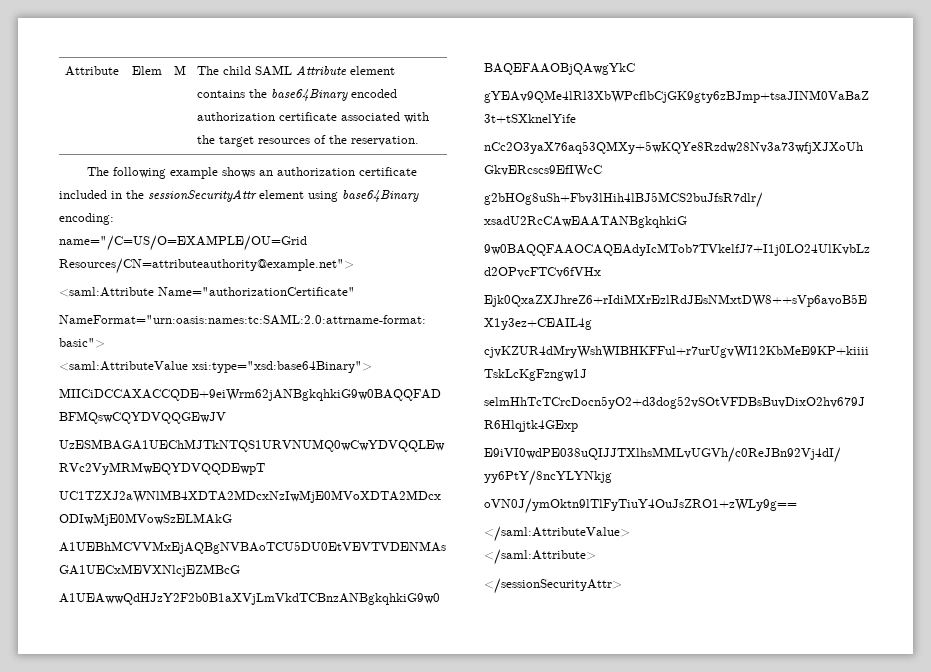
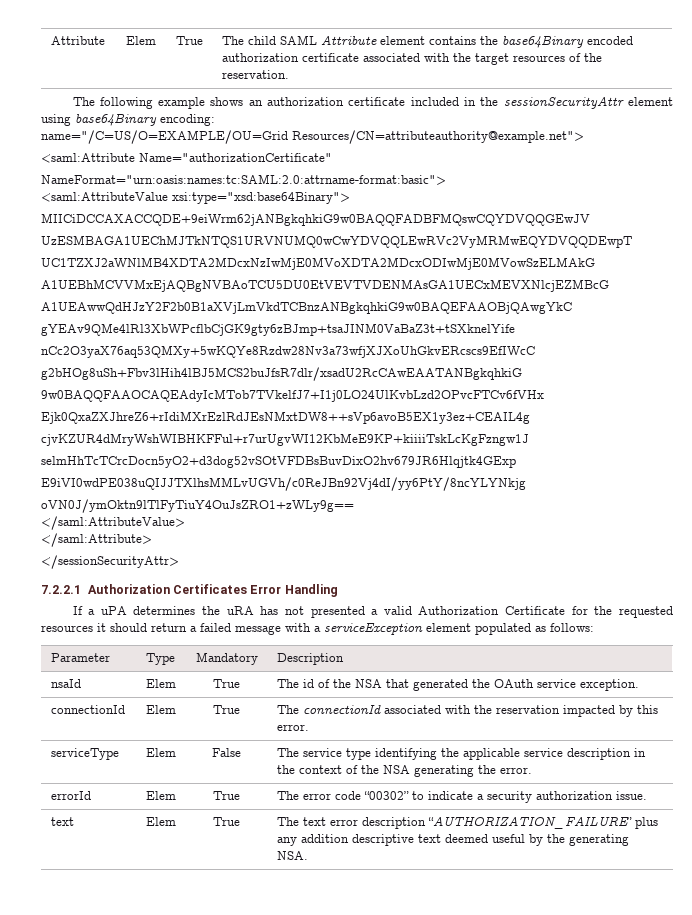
- Attribute | Elem | M | The child SAML Attribute element contains the base64Binary encoded authorization certificate associated with the target resources of the reservation.
+ Attribute | Elem | True | The child SAML Attribute element contains the base64Binary encoded authorization certificate associated with the target resources of the reservation.
+ 7.2.2.1 Authorization Certificates Error Handling
+ If a uPA determines the uRA has not presented a valid Authorization Certificate for the requested resources it should return a failed message with a serviceException element populated as follows:
+ Parameter | Type | Mandatory | Description
+ nsaId | Elem | True | The id of the NSA that generated the OAuth service exception.
+ connectionId | Elem | True | The connectionId associated with the reservation impacted by this error.
+ serviceType | Elem | False | The service type identifying the applicable service description in the context of the NSA generating the error.
+ errorId | Elem | True | The error code “00302” to indicate a security authorization issue.
+ text | Elem | True | The text error description “AUTHORIZATION_FAILURE” plus any addition descriptive text deemed useful by the generating NSA.

